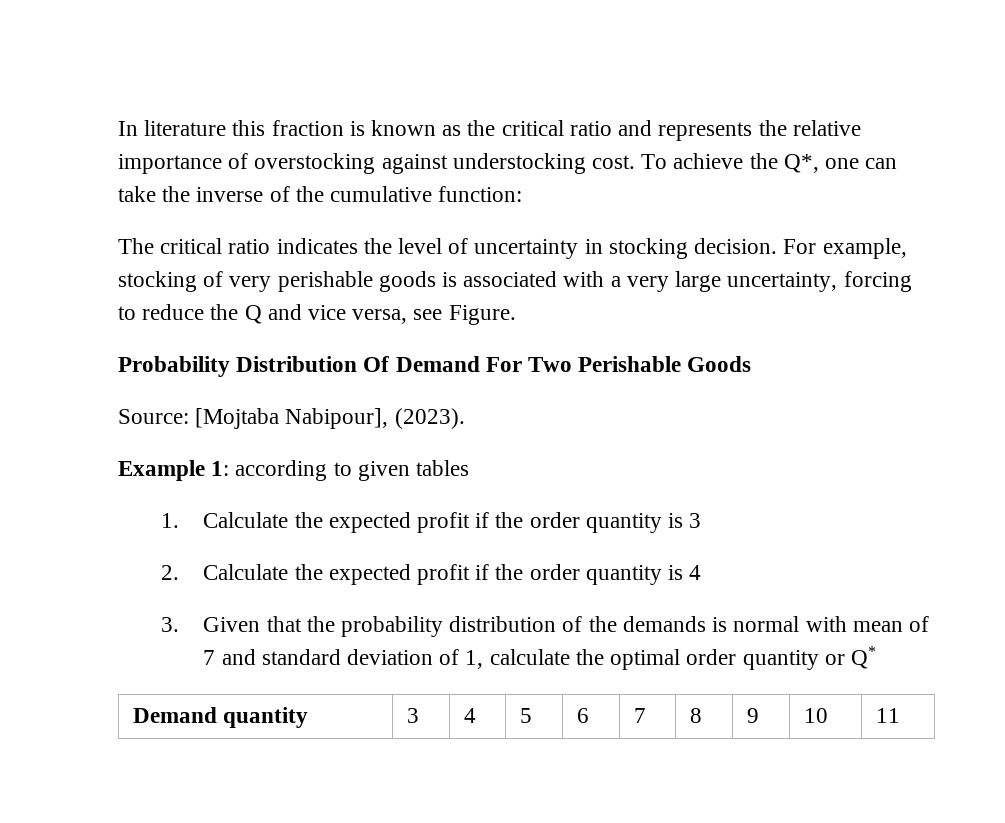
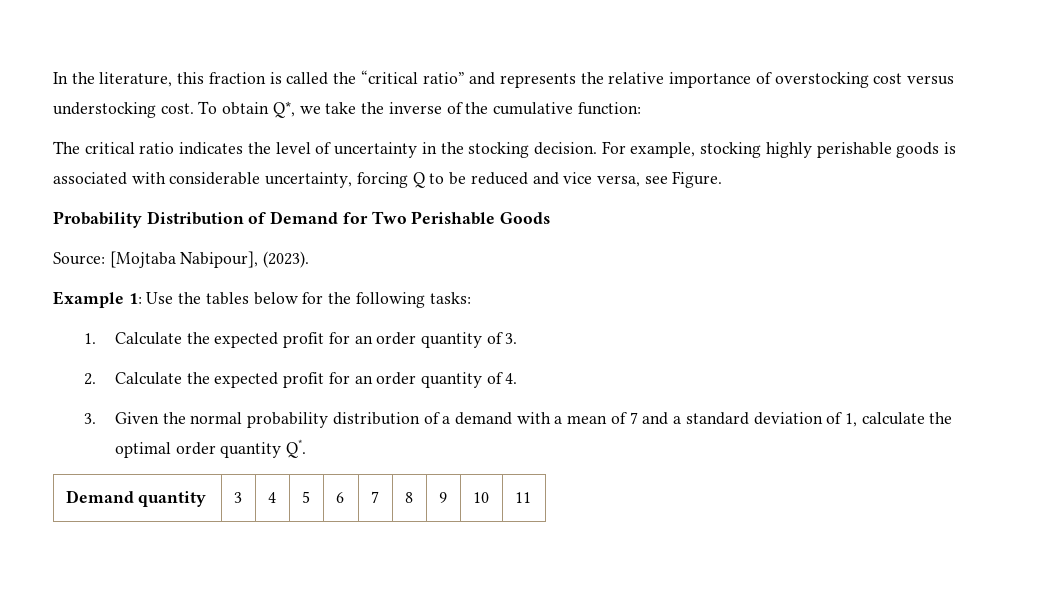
- In literature this fraction is known as the critical ratio and represents the relative importance of overstocking against understocking cost.
+ In the literature, this fraction is called the “critical ratio” and represents the relative importance of overstocking cost versus understocking cost.
- To achieve the Q*, one can take the inverse of the cumulative function:
+ To obtain Q*, we take the inverse of the cumulative function:
- The critical ratio indicates the level of uncertainty in stocking decision.
+ The critical ratio indicates the level of uncertainty in the stocking decision.
- For example, stocking of very perishable goods is associated with a very large uncertainty, forcing to reduce the Q and vice versa, see Figure.
+ For example, stocking highly perishable goods is associated with considerable uncertainty, forcing Q to be reduced and vice versa, see Figure.
- Probability Distribution Of Demand For Two Perishable Goods
+ Probability Distribution of Demand for Two Perishable Goods
- Example 1: according to given tables
+ Example 1: Use the tables below for the following tasks:
- 1. Calculate the expected profit if the order quantity is 3
+ 1. Calculate the expected profit for an order quantity of 3.
- 2. Calculate the expected profit if the order quantity is 4
+ 2. Calculate the expected profit for an order quantity of 4.
- 3. Given that the probability distribution of the demands is normal with mean of 7 and standard deviation of 1, calculate the optimal order quantity or Q*
+ 3. Given the normal probability distribution of a demand with a mean of 7 and a standard deviation of 1, calculate the optimal order quantity Q*.

